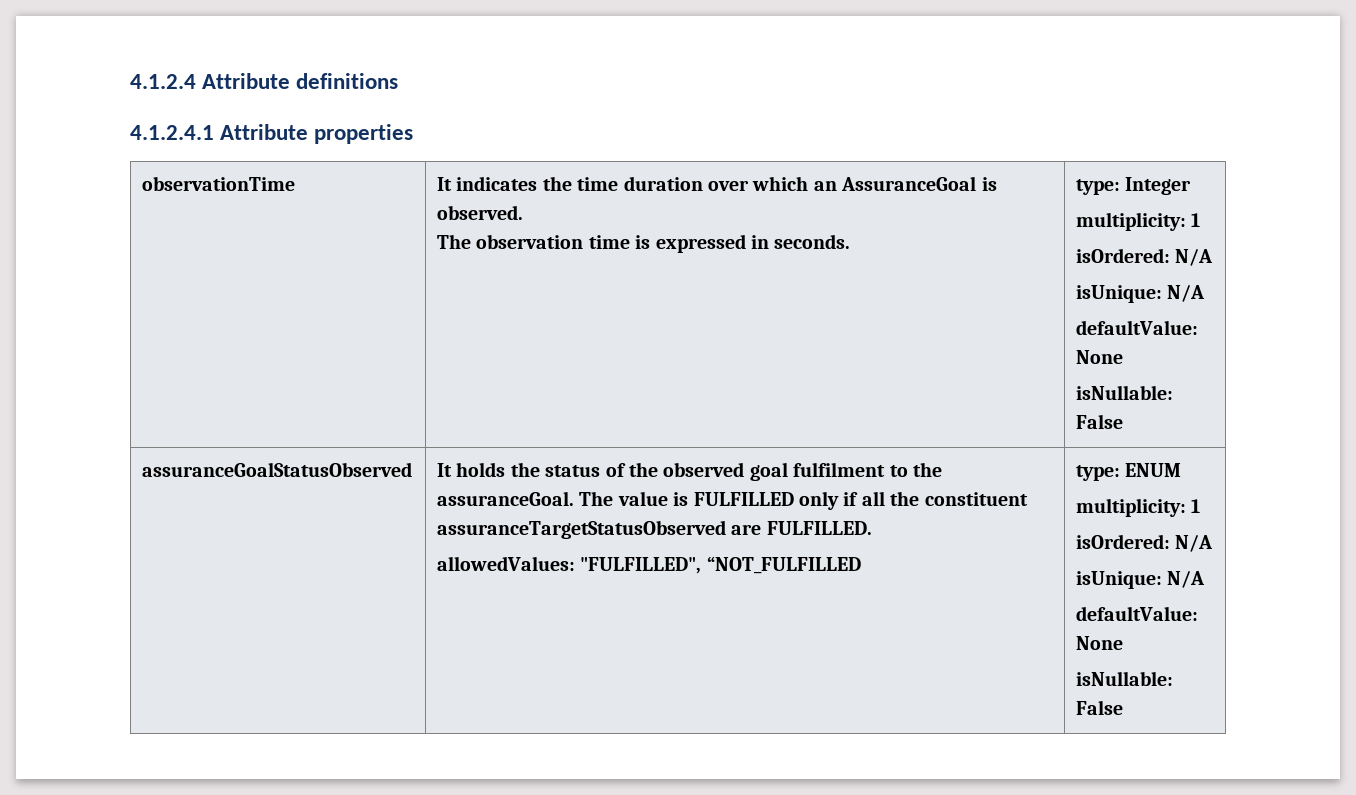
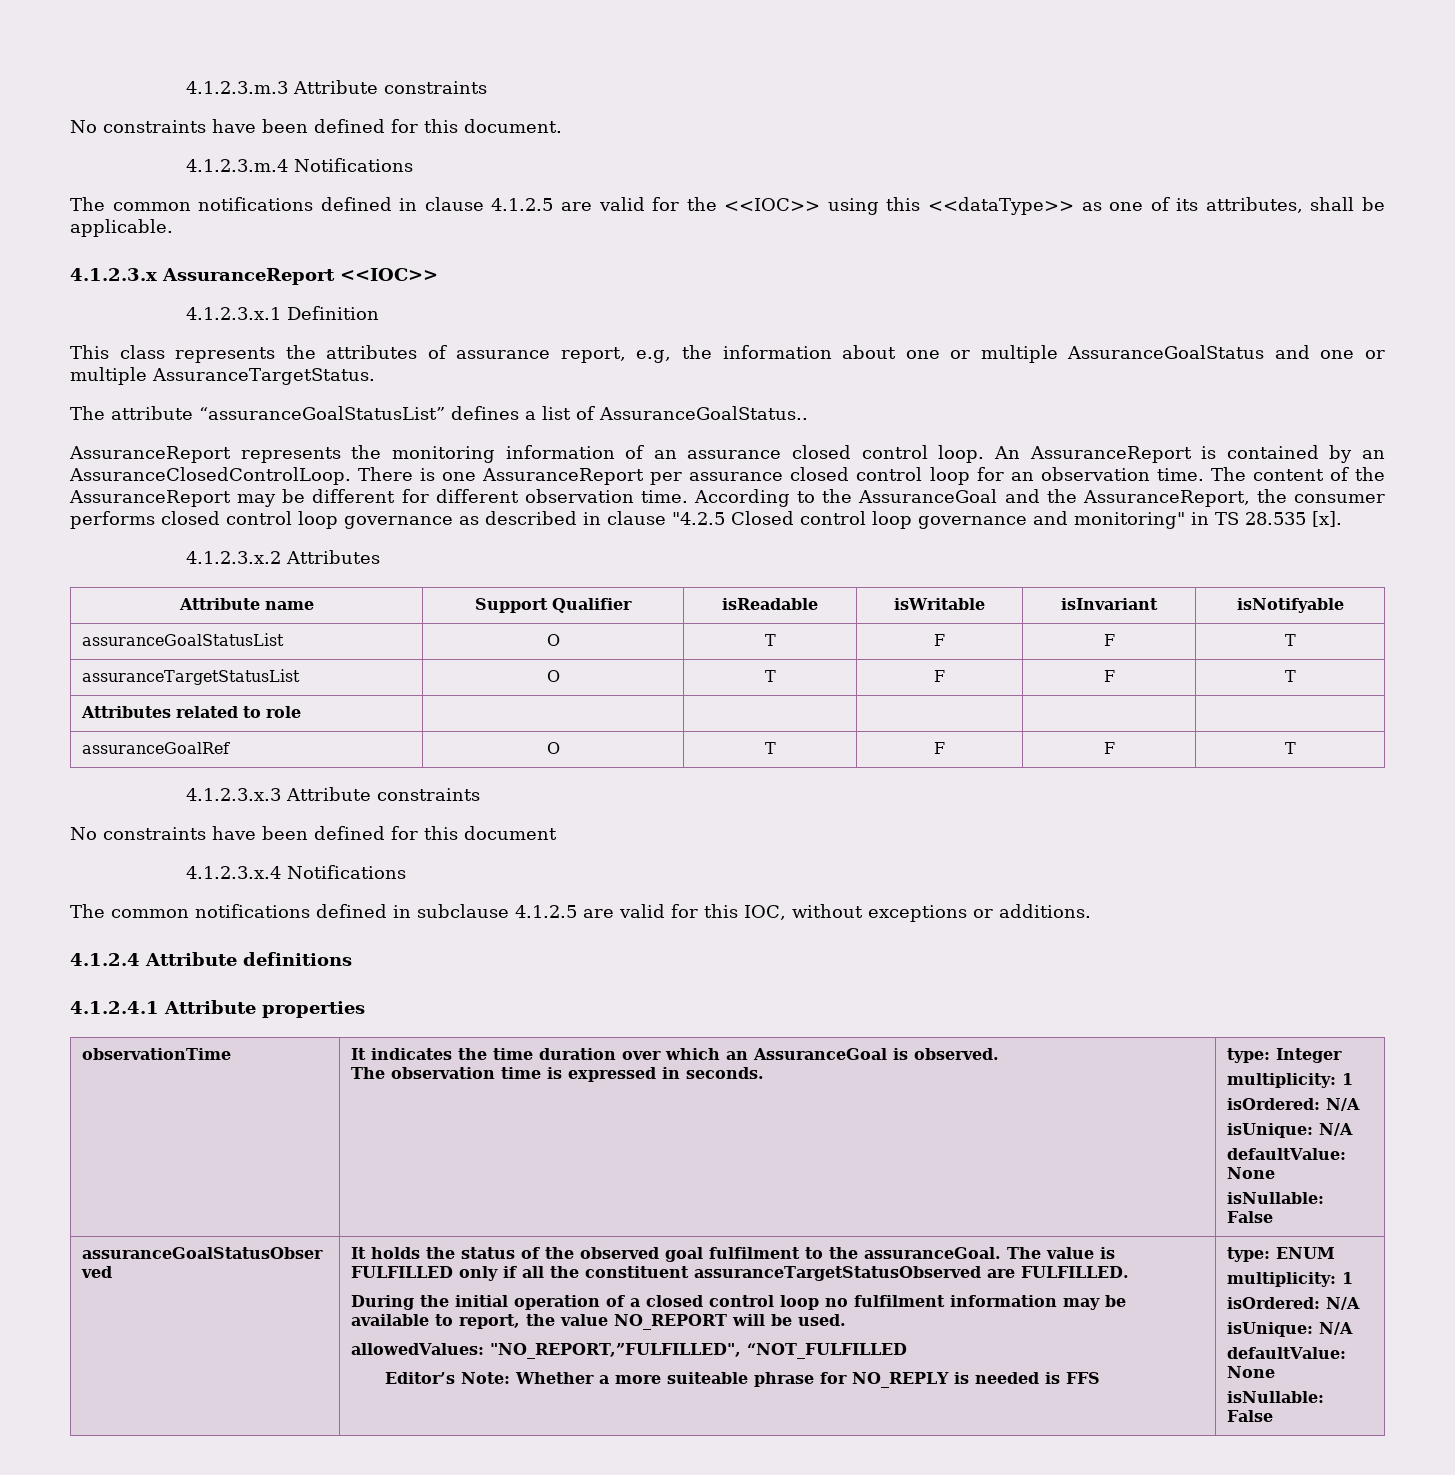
+ 4.1.2.3.m.3 Attribute constraints
+ No constraints have been defined for this document.
+ 4.1.2.3.m.4 Notifications
+ The common notifications defined in clause 4.1.2.5 are valid for the <<IOC>> using this <<dataType>> as one of its attributes, shall be applicable.
+ 4.1.2.3.x AssuranceReport <<IOC>>
+ 4.1.2.3.x.1 Definition
+ This class represents the attributes of assurance report, e.g, the information about one or multiple AssuranceGoalStatus and one or multiple AssuranceTargetStatus.
+ The attribute “assuranceGoalStatusList” defines a list of AssuranceGoalStatus..
+ AssuranceReport represents the monitoring information of an assurance closed control loop. An AssuranceReport is contained by an AssuranceClosedControlLoop. There is one AssuranceReport per assurance closed control loop for an observation time. The content of the AssuranceReport may be different for different observation time. According to the AssuranceGoal and the AssuranceReport, the consumer performs closed control loop governance as described in clause "4.2.5 Closed control loop governance and monitoring" in TS 28.535 [x].
+ 4.1.2.3.x.2 Attributes
+ Attribute name | Support Qualifier | isReadable | isWritable | isInvariant | isNotifyable
+ assuranceGoalStatusList | O | T | F | F | T
+ assuranceTargetStatusList | O | T | F | F | T
+ Attributes related to role | | | | |
+ assuranceGoalRef | O | T | F | F | T
+ 4.1.2.3.x.3 Attribute constraints
+ No constraints have been defined for this document
+ 4.1.2.3.x.4 Notifications
+ The common notifications defined in subclause 4.1.2.5 are valid for this IOC, without exceptions or additions.
+ During the initial operation of a closed control loop no fulfilment information may be available to report, the value NO_REPORT will be used.
- allowedValues: "FULFILLED", “NOT_FULFILLED
+ allowedValues: "NO_REPORT,”FULFILLED", “NOT_FULFILLED
+ Editor’s Note: Whether a more suiteable phrase for NO_REPLY is needed is FFS

